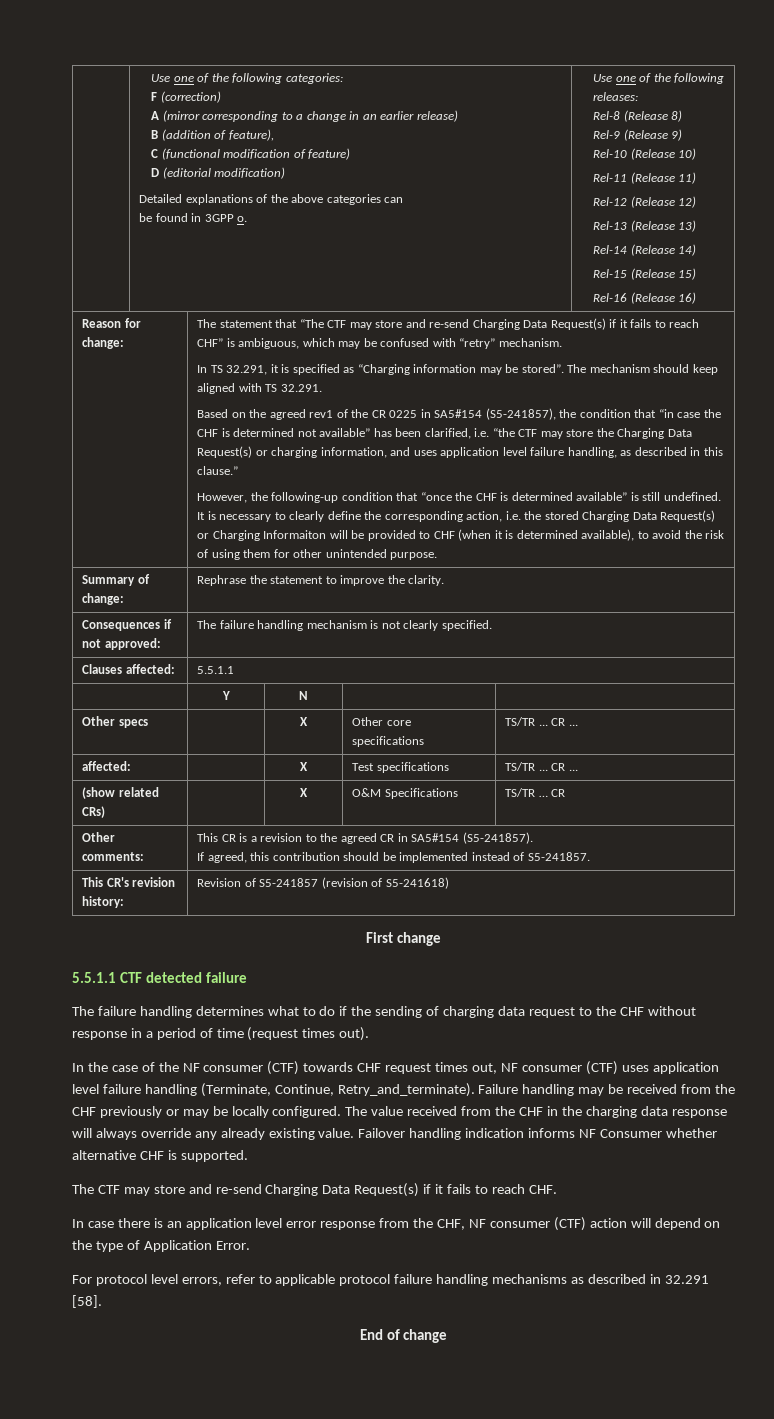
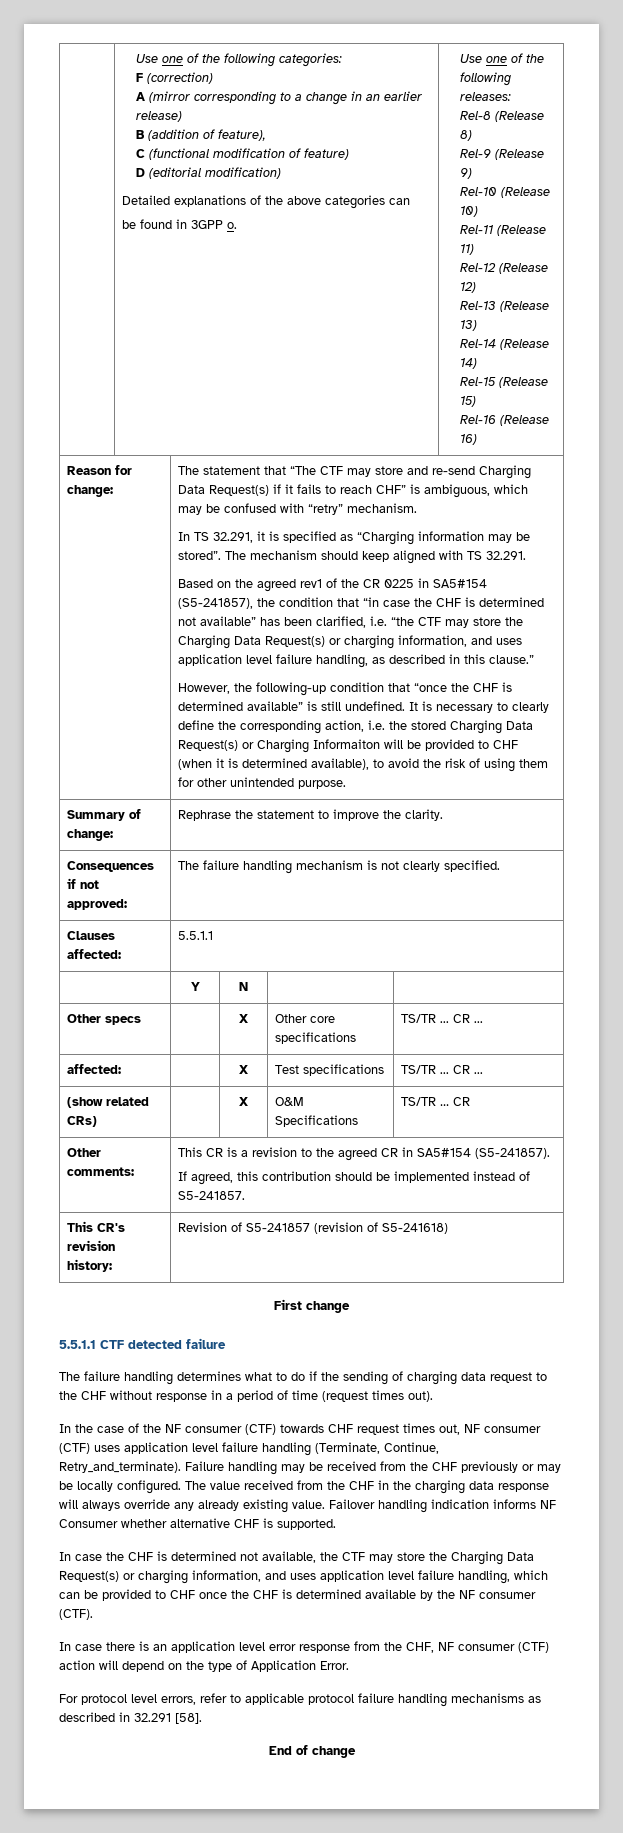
- The CTF may store and re-send Charging Data Request(s) if it fails to reach CHF.
+ In case the CHF is determined not available, the CTF may store the Charging Data Request(s) or charging information, and uses application level failure handling, which can be provided to CHF once the CHF is determined available by the NF consumer (CTF).

